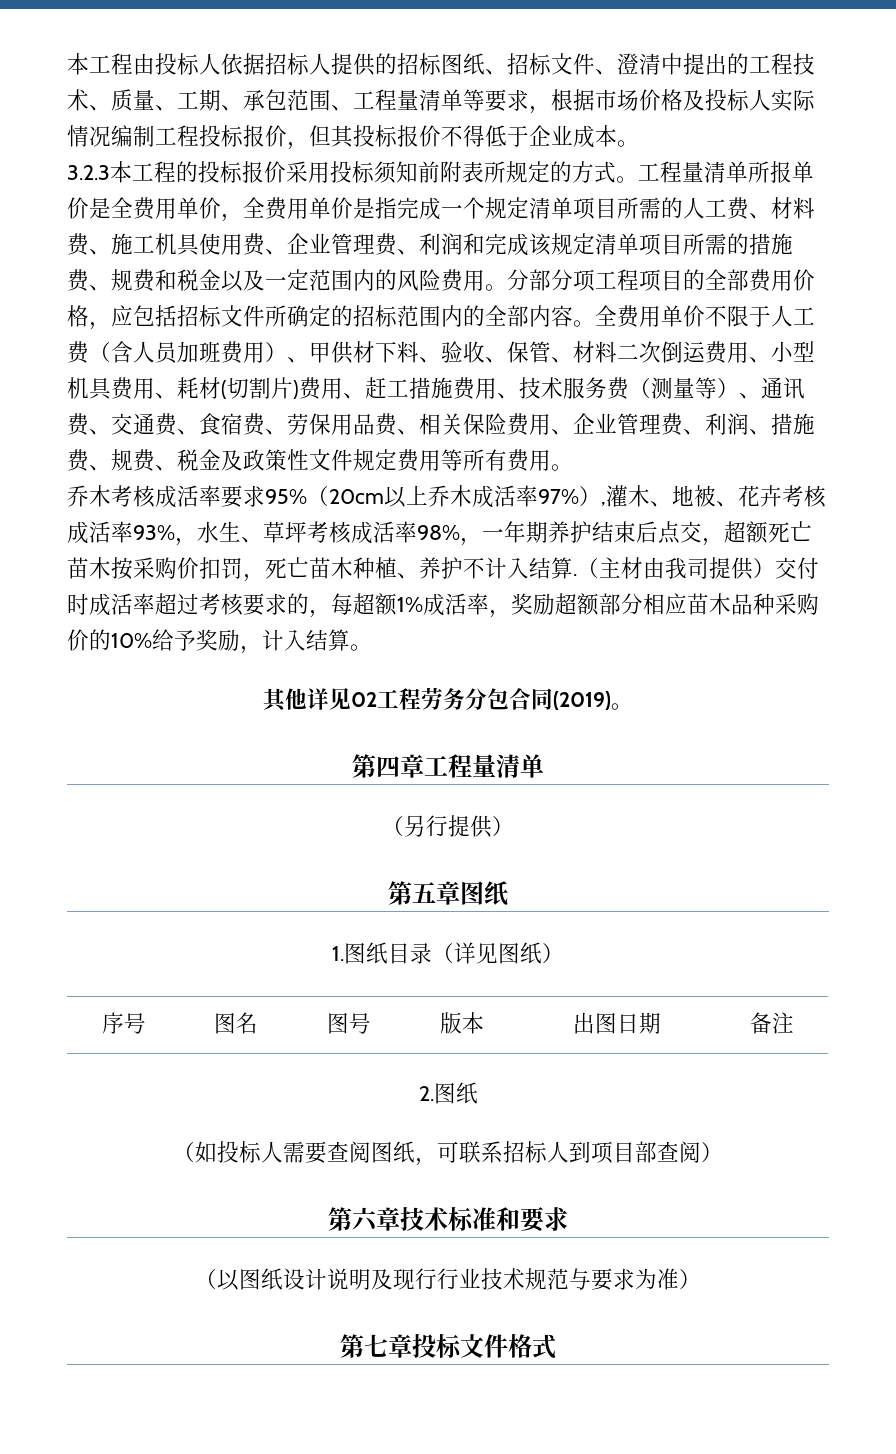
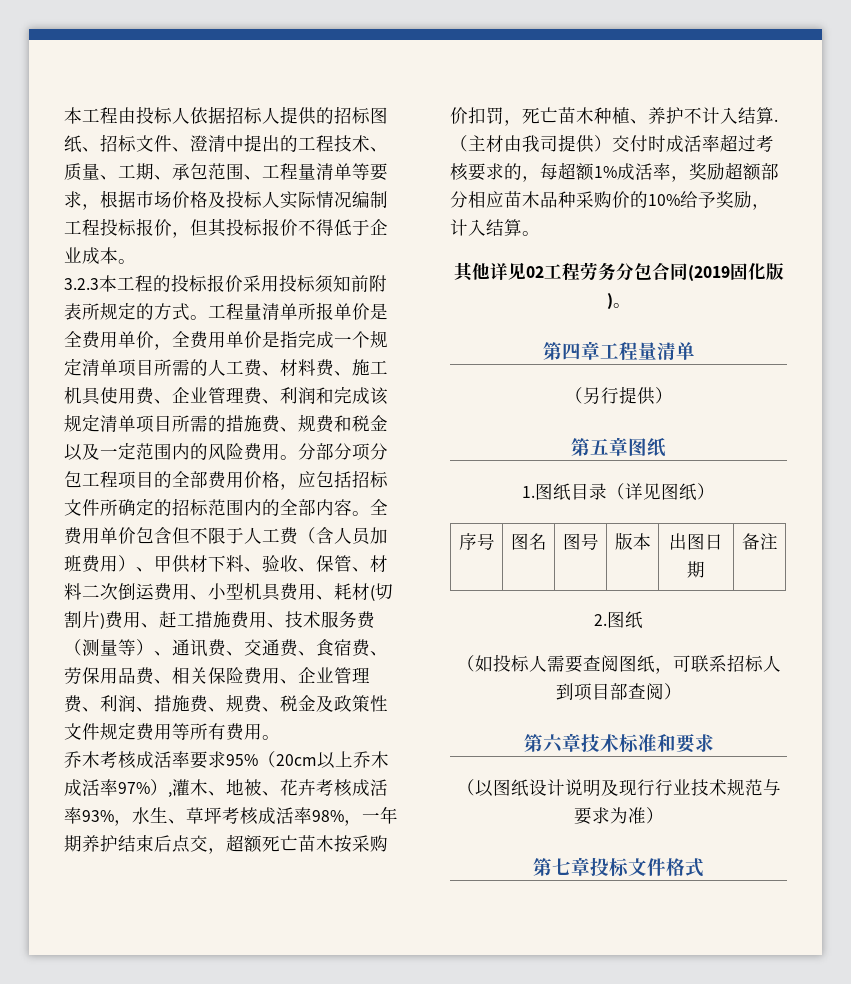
- 分部分项工程项目的全部费用价格，应包括招标文件所确定的招标范围内的全部内容。
+ 分部分项分包工程项目的全部费用价格，应包括招标文件所确定的招标范围内的全部内容。
- 全费用单价不限于人工费（含人员加班费用）、甲供材下料、验收、保管、材料二次倒运费用、小型机具费用、耗材(切割片)费用、赶工措施费用、技术服务费（测量等）、通讯费、交通费、食宿费、劳保用品费、相关保险费用、企业管理费、利润、措施费、规费、税金及政策性文件规定费用等所有费用。
+ 全费用单价包含但不限于人工费（含人员加班费用）、甲供材下料、验收、保管、材料二次倒运费用、小型机具费用、耗材(切割片)费用、赶工措施费用、技术服务费（测量等）、通讯费、交通费、食宿费、劳保用品费、相关保险费用、企业管理费、利润、措施费、规费、税金及政策性文件规定费用等所有费用。
- 其他详见02工程劳务分包合同(2019)。
+ 其他详见02工程劳务分包合同(2019固化版)。

